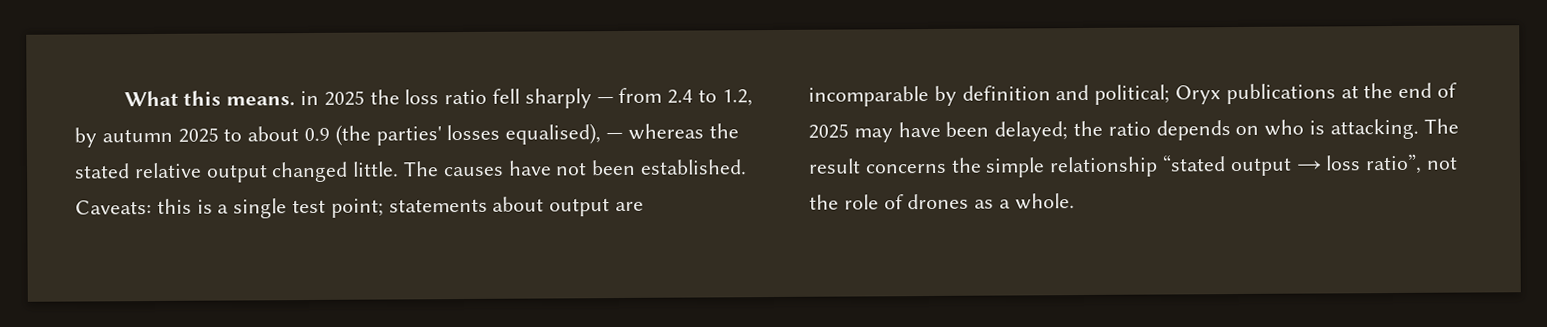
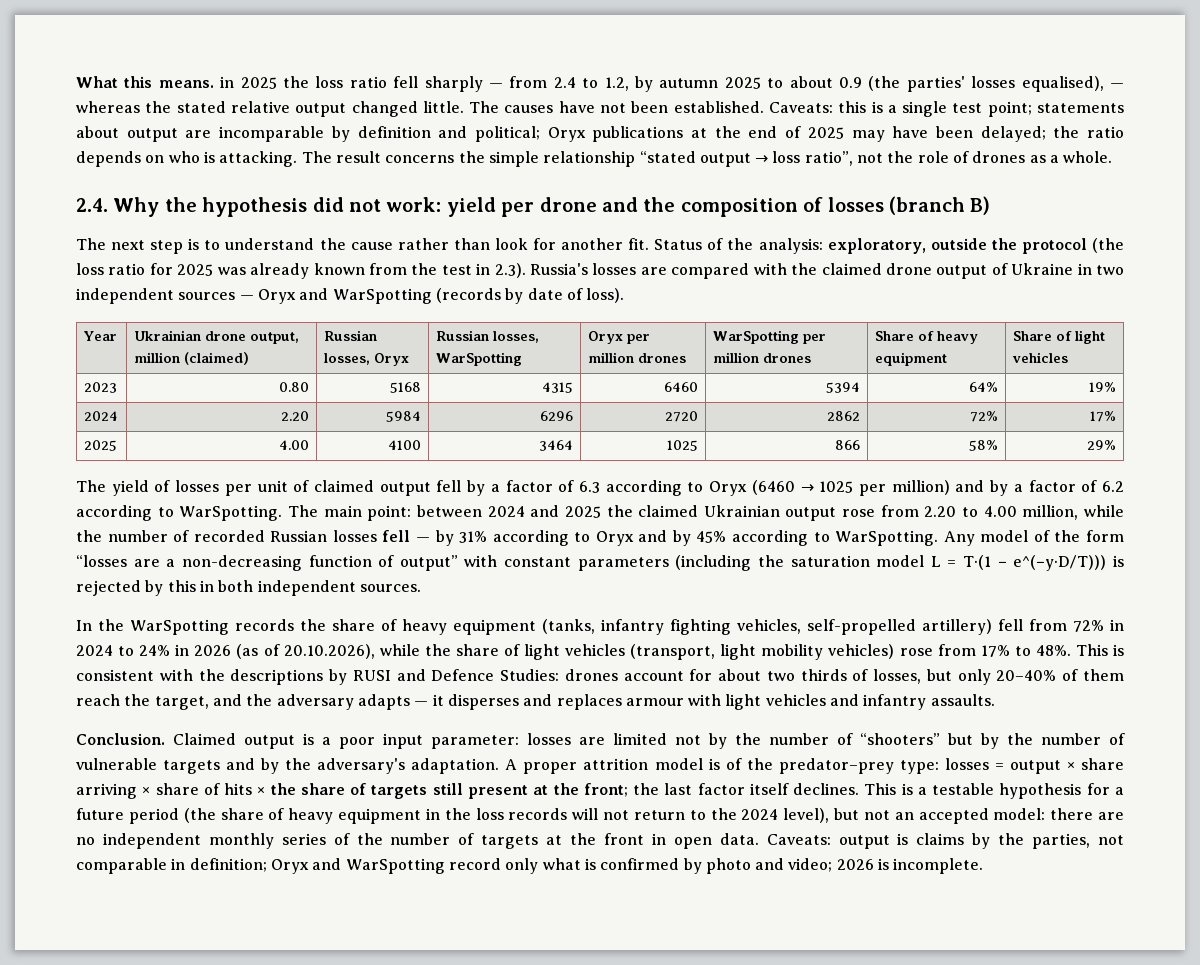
+ 2.4. Why the hypothesis did not work: yield per drone and the composition of losses (branch B)
+ The next step is to understand the cause rather than look for another fit. Status of the analysis: exploratory, outside the protocol (the loss ratio for 2025 was already known from the test in 2.3). Russia's losses are compared with the claimed drone output of Ukraine in two independent sources — Oryx and WarSpotting (records by date of loss).
+ Year | Ukrainian drone output, million (claimed) | Russian losses, Oryx | Russian losses, WarSpotting | Oryx per million drones | WarSpotting per million drones | Share of heavy equipment | Share of light vehicles
+ 2023 | 0.80 | 5168 | 4315 | 6460 | 5394 | 64% | 19%
+ 2024 | 2.20 | 5984 | 6296 | 2720 | 2862 | 72% | 17%
+ 2025 | 4.00 | 4100 | 3464 | 1025 | 866 | 58% | 29%
+ The yield of losses per unit of claimed output fell by a factor of 6.3 according to Oryx (6460 → 1025 per million) and by a factor of 6.2 according to WarSpotting. The main point: between 2024 and 2025 the claimed Ukrainian output rose from 2.20 to 4.00 million, while the number of recorded Russian losses fell — by 31% according to Oryx and by 45% according to WarSpotting. Any model of the form “losses are a non-decreasing function of output” with constant parameters (including the saturation model L = T·(1 − e^(−y·D/T))) is rejected by this in both independent sources.
+ In the WarSpotting records the share of heavy equipment (tanks, infantry fighting vehicles, self-propelled artillery) fell from 72% in 2024 to 24% in 2026 (as of 20.10.2026), while the share of light vehicles (transport, light mobility vehicles) rose from 17% to 48%. This is consistent with the descriptions by RUSI and Defence Studies: drones account for about two thirds of losses, but only 20–40% of them reach the target, and the adversary adapts — it disperses and replaces armour with light vehicles and infantry assaults.
+ Conclusion. Claimed output is a poor input parameter: losses are limited not by the number of “shooters” but by the number of vulnerable targets and by the adversary's adaptation. A proper attrition model is of the predator–prey type: losses = output × share arriving × share of hits × the share of targets still present at the front; the last factor itself declines. This is a testable hypothesis for a future period (the share of heavy equipment in the loss records will not return to the 2024 level), but not an accepted model: there are no independent monthly series of the number of targets at the front in open data. Caveats: output is claims by the parties, not comparable in definition; Oryx and WarSpotting record only what is confirmed by photo and video; 2026 is incomplete.

